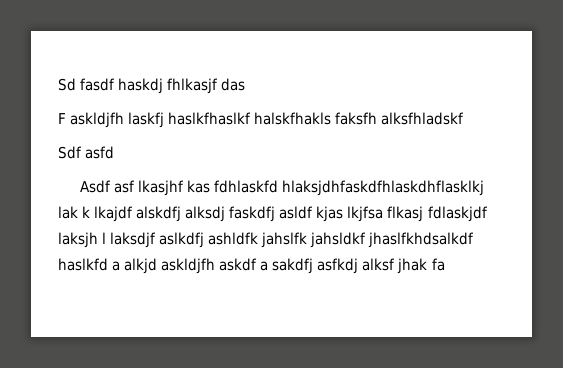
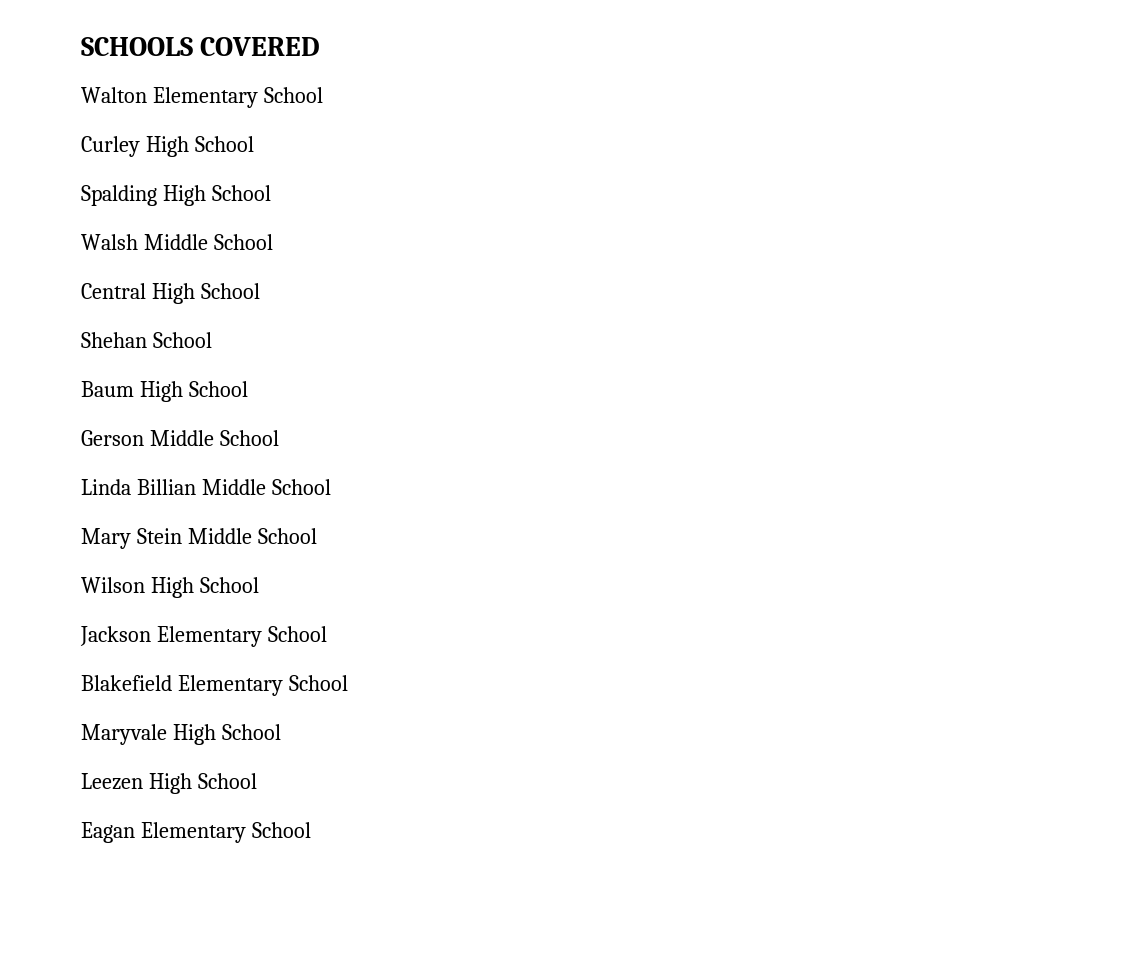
- Sd fasdf haskdj fhlkasjf das
- F askldjfh laskfj haslkfhaslkf halskfhakls faksfh alksfhladskf
- Sdf asfd
- Asdf asf lkasjhf kas fdhlaskfd hlaksjdhfaskdfhlaskdhflasklkj lak k lkajdf alskdfj alksdj faskdfj asldf kjas lkjfsa flkasj fdlaskjdf laksjh l laksdjf aslkdfj ashldfk jahslfk jahsldkf jhaslfkhdsalkdf haslkfd a alkjd askldjfh askdf a sakdfj asfkdj alksf jhak fa
+ SCHOOLS COVERED
+ Walton Elementary School
+ Curley High School
+ Spalding High School
+ Walsh Middle School
+ Central High School
+ Shehan School
+ Baum High School
+ Gerson Middle School
+ Linda Billian Middle School
+ Mary Stein Middle School
+ Wilson High School
+ Jackson Elementary School
+ Blakefield Elementary School
+ Maryvale High School
+ Leezen High School
+ Eagan Elementary School

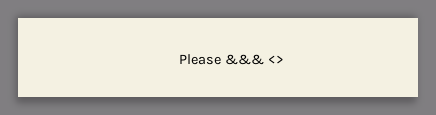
- SCHOOLS COVERED
- Walton Elementary School
- Curley High School
- Spalding High School
- Walsh Middle School
- Central High School
- Shehan School
- Baum High School
- Gerson Middle School
- Linda Billian Middle School
- Mary Stein Middle School
- Wilson High School
- Jackson Elementary School
- Blakefield Elementary School
- Maryvale High School
- Leezen High School
- Eagan Elementary School
+ Please &&& <>

